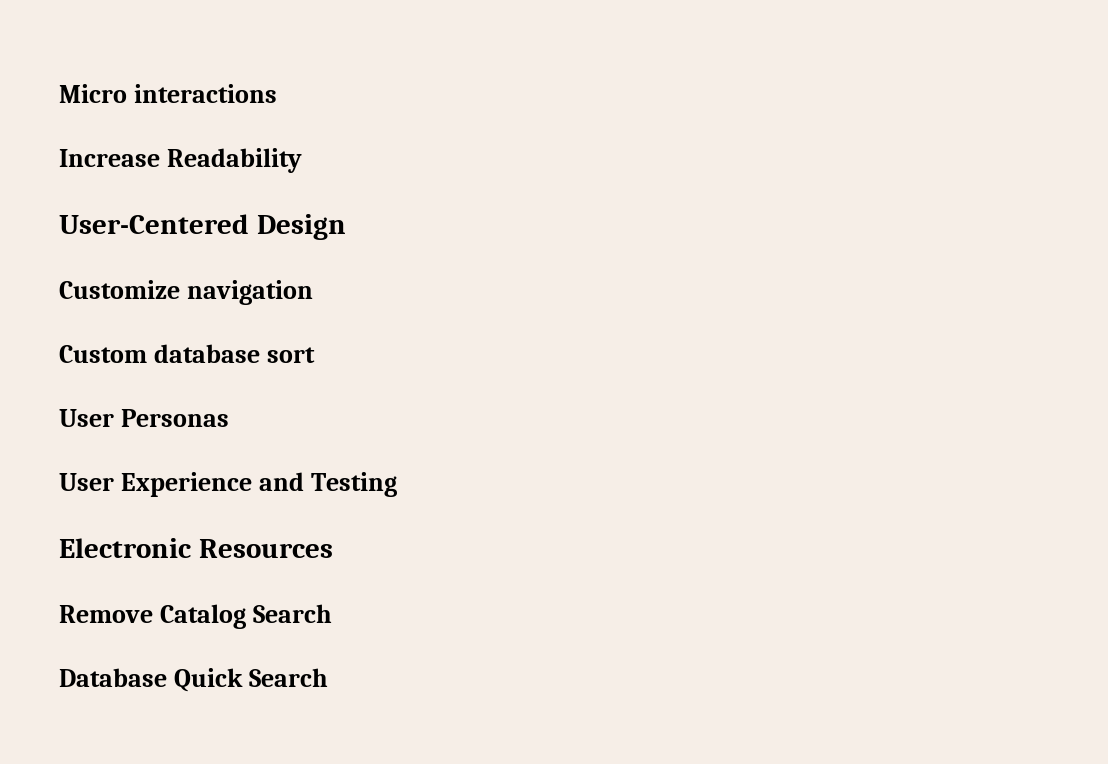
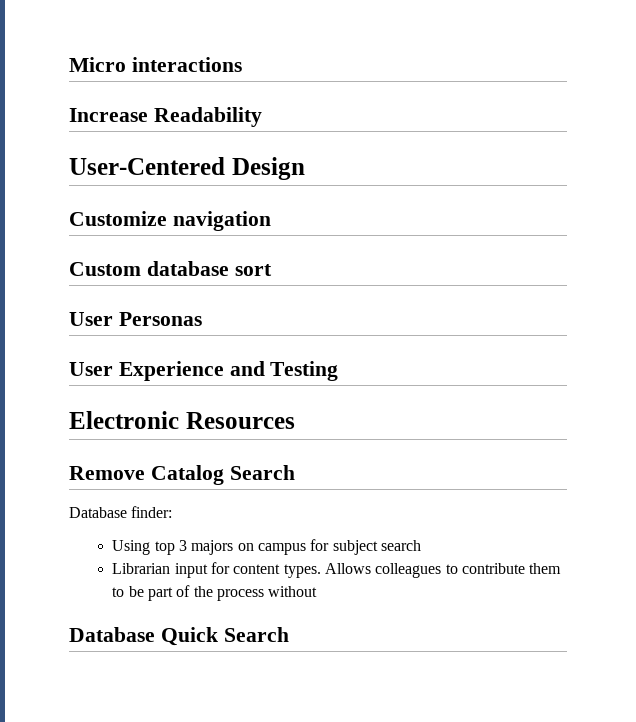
+ Database finder:
+ Using top 3 majors on campus for subject search
+ Librarian input for content types. Allows colleagues to contribute them to be part of the process without

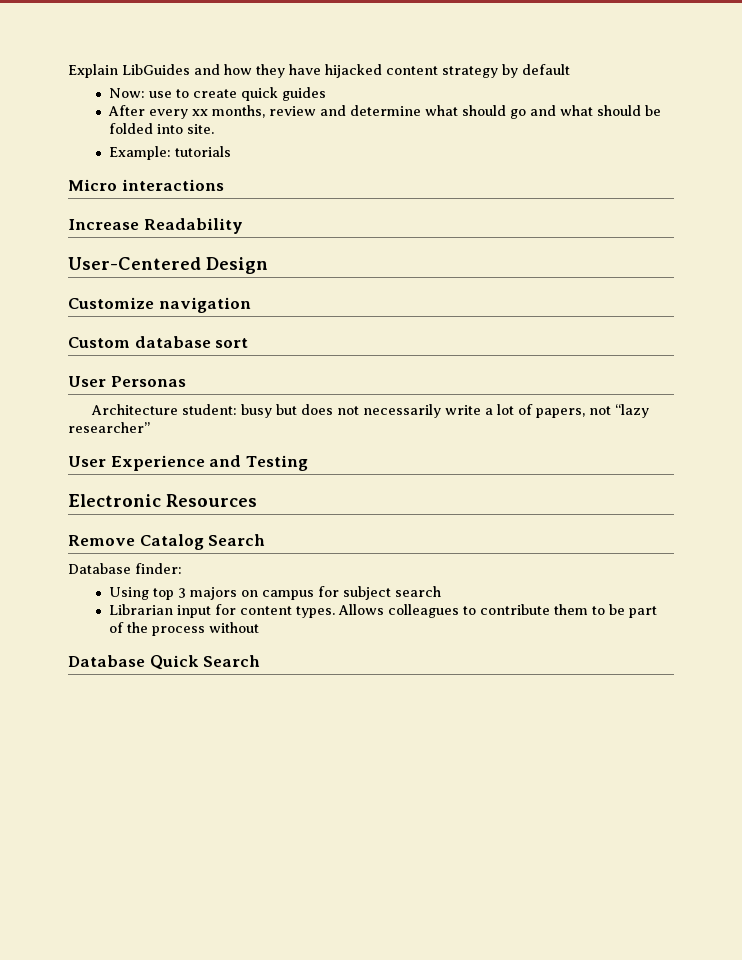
+ Explain LibGuides and how they have hijacked content strategy by default
+ Now: use to create quick guides
+ After every xx months, review and determine what should go and what should be folded into site.
+ Example: tutorials
+ Architecture student: busy but does not necessarily write a lot of papers, not “lazy researcher”

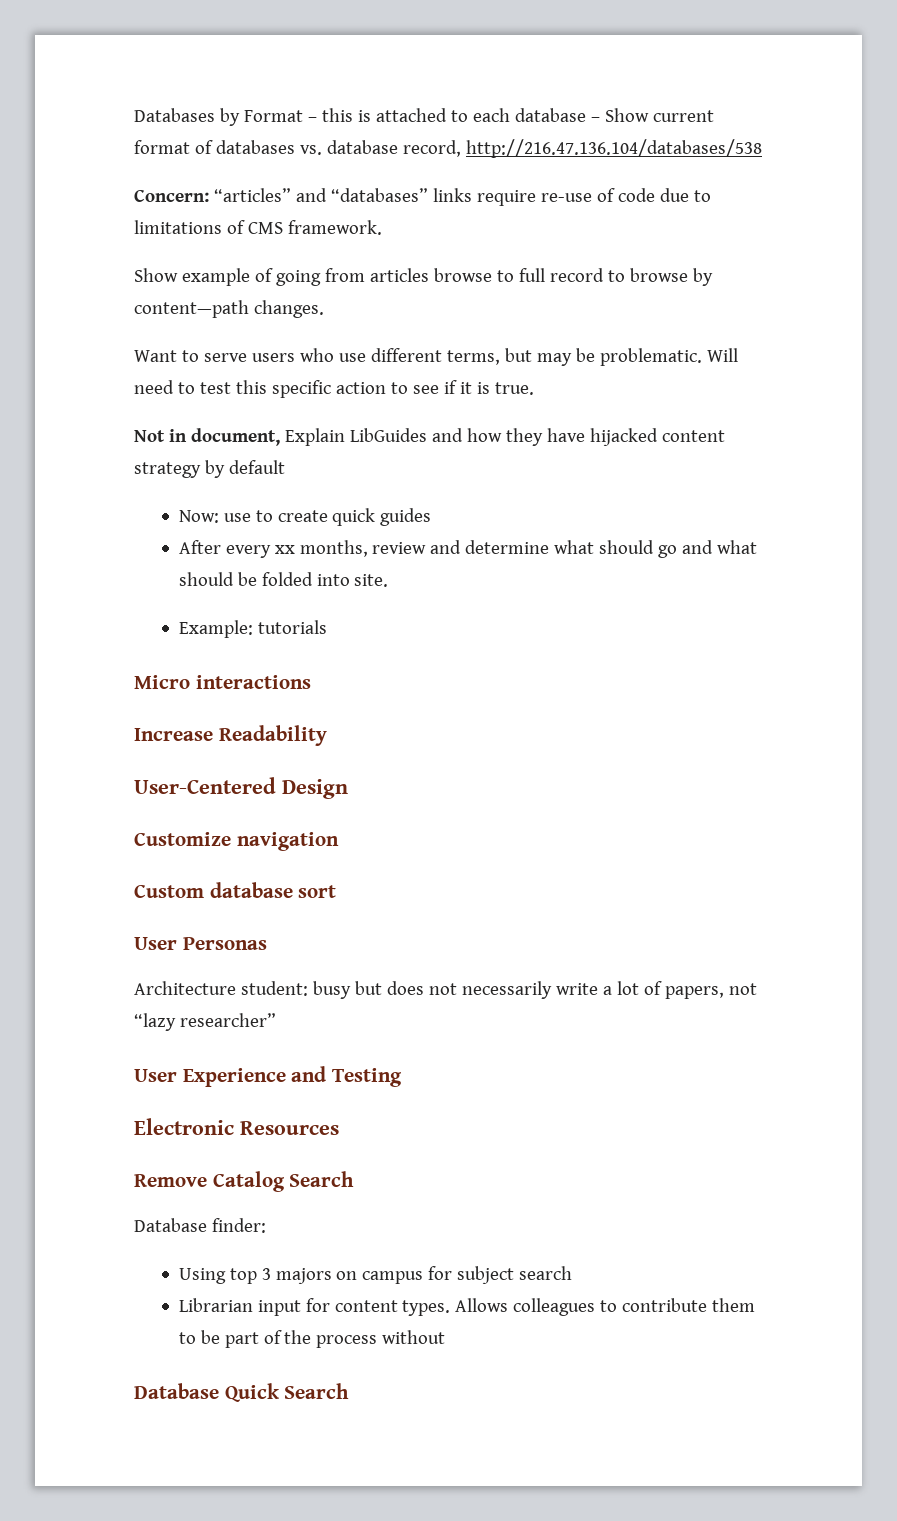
- Explain LibGuides and how they have hijacked content strategy by default
+ Databases by Format – this is attached to each database – Show current format of databases vs. database record, http://216.47.136.104/databases/538
+ Concern: “articles” and “databases” links require re-use of code due to limitations of CMS framework.
+ Show example of going from articles browse to full record to browse by content—path changes.
+ Want to serve users who use different terms, but may be problematic. Will need to test this specific action to see if it is true.
+ Not in document, Explain LibGuides and how they have hijacked content strategy by default

